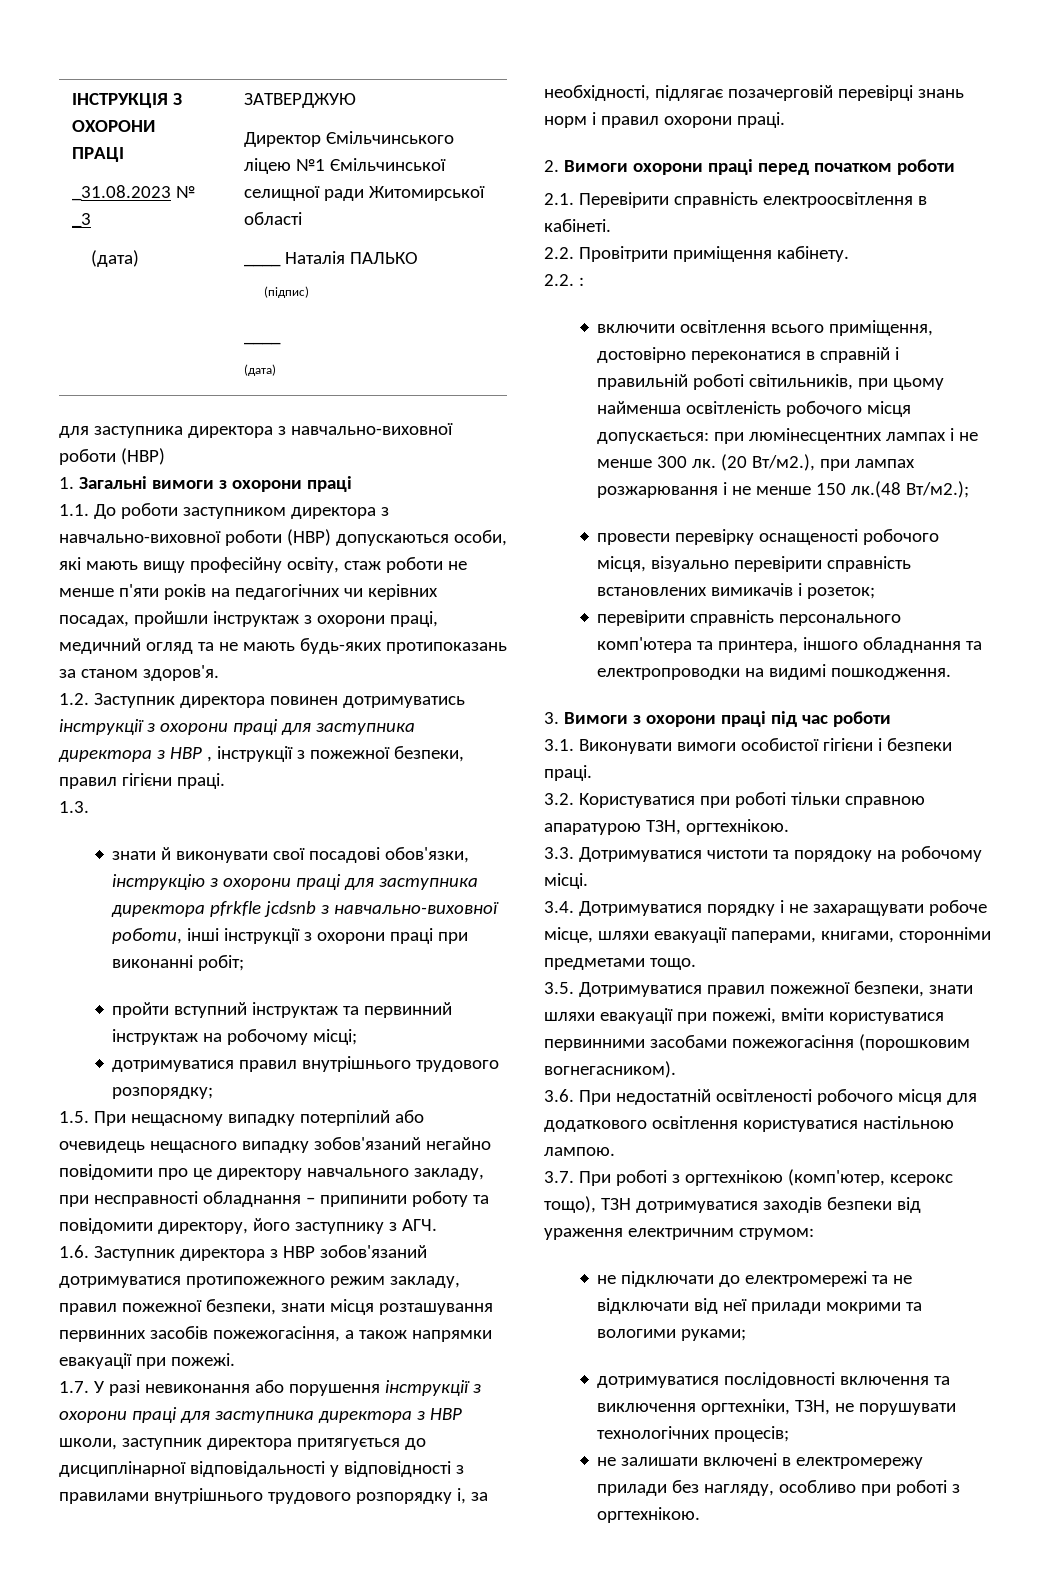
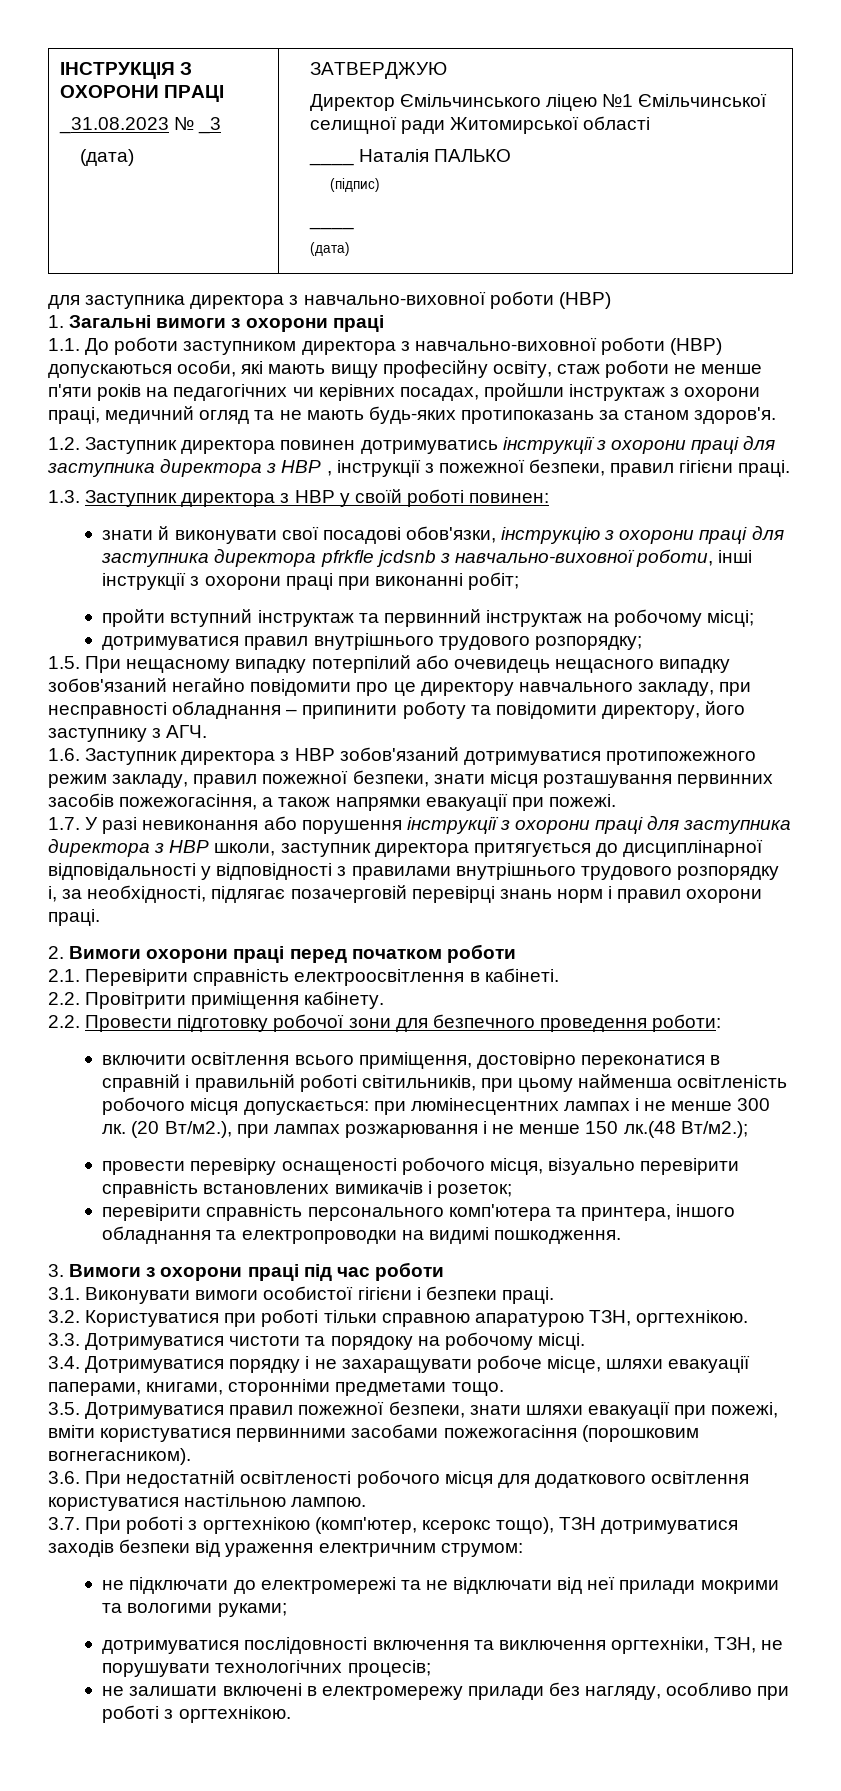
- 1.3.
+ 1.3. Заступник директора з НВР у своїй роботі повинен:
- 2.2. :
+ 2.2. Провести підготовку робочої зони для безпечного проведення роботи:

